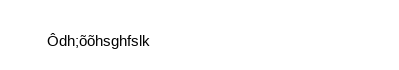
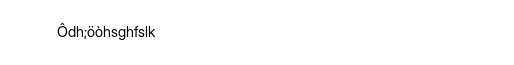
- Ôdh;õõhsghfslk
+ Ôdh;öòhsghfslk

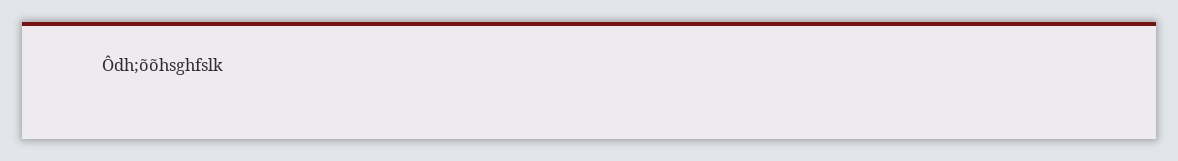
- Ôdh;öòhsghfslk
+ Ôdh;õõhsghfslk

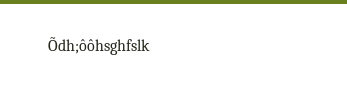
- Ôdh;õõhsghfslk
+ Õdh;ôôhsghfslk

